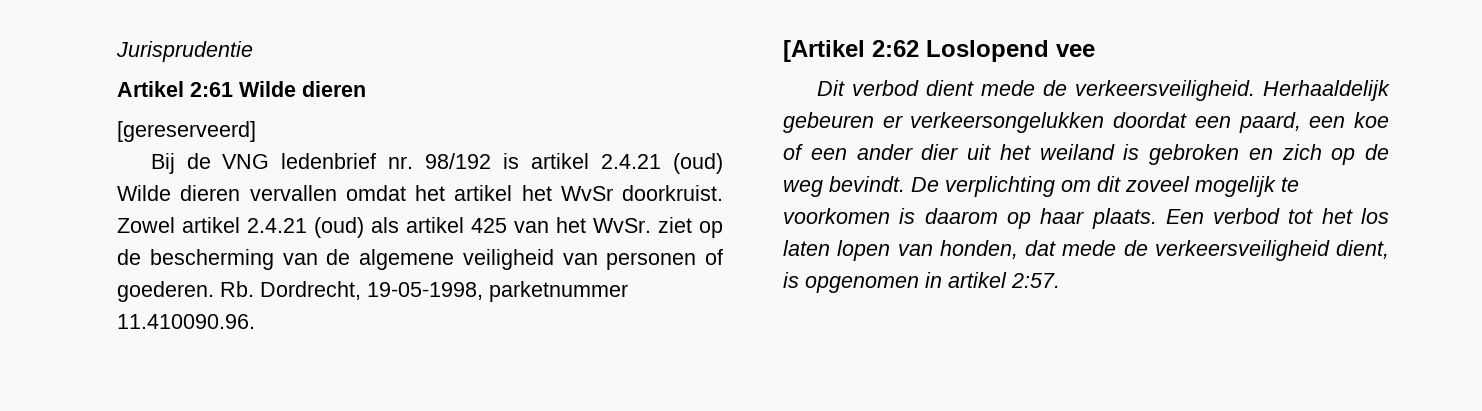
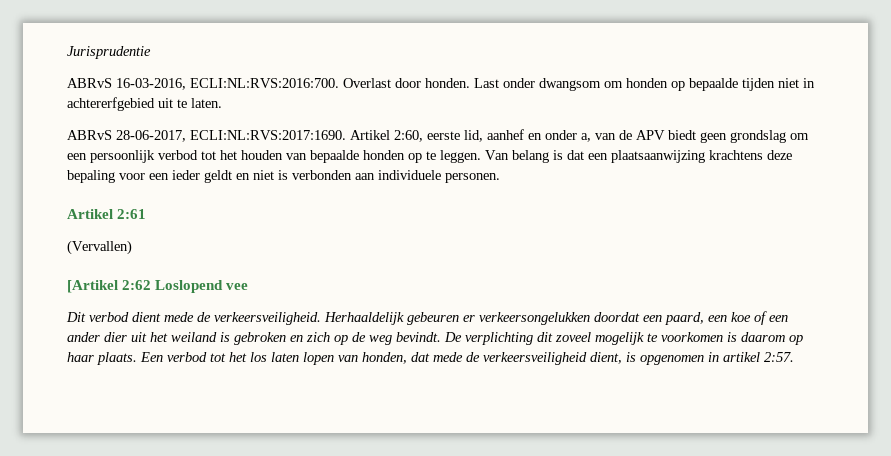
- Artikel 2:61 Wilde dieren
- [gereserveerd]
- Bij de VNG ledenbrief nr. 98/192 is artikel 2.4.21 (oud) Wilde dieren vervallen omdat het artikel het WvSr doorkruist. Zowel artikel 2.4.21 (oud) als artikel 425 van het WvSr. ziet op de bescherming van de algemene veiligheid van personen of goederen. Rb. Dordrecht, 19-05-1998, parketnummer 11.410090.96.
+ ABRvS 16-03-2016, ECLI:NL:RVS:2016:700. Overlast door honden. Last onder dwangsom om honden op bepaalde tijden niet in achtererfgebied uit te laten.
+ ABRvS 28-06-2017, ECLI:NL:RVS:2017:1690. Artikel 2:60, eerste lid, aanhef en onder a, van de APV biedt geen grondslag om een persoonlijk verbod tot het houden van bepaalde honden op te leggen. Van belang is dat een plaatsaanwijzing krachtens deze bepaling voor een ieder geldt en niet is verbonden aan individuele personen.
+ Artikel 2:61
+ (Vervallen)
- De verplichting om dit zoveel mogelijk te voorkomen is daarom op haar plaats.
+ De verplichting dit zoveel mogelijk te voorkomen is daarom op haar plaats.

